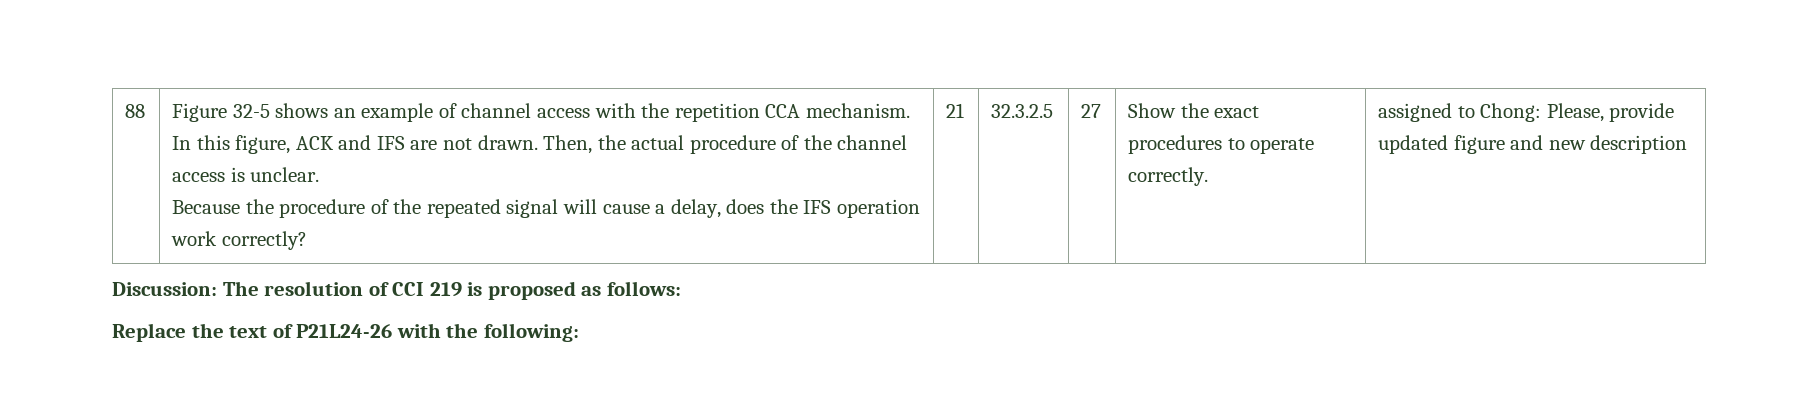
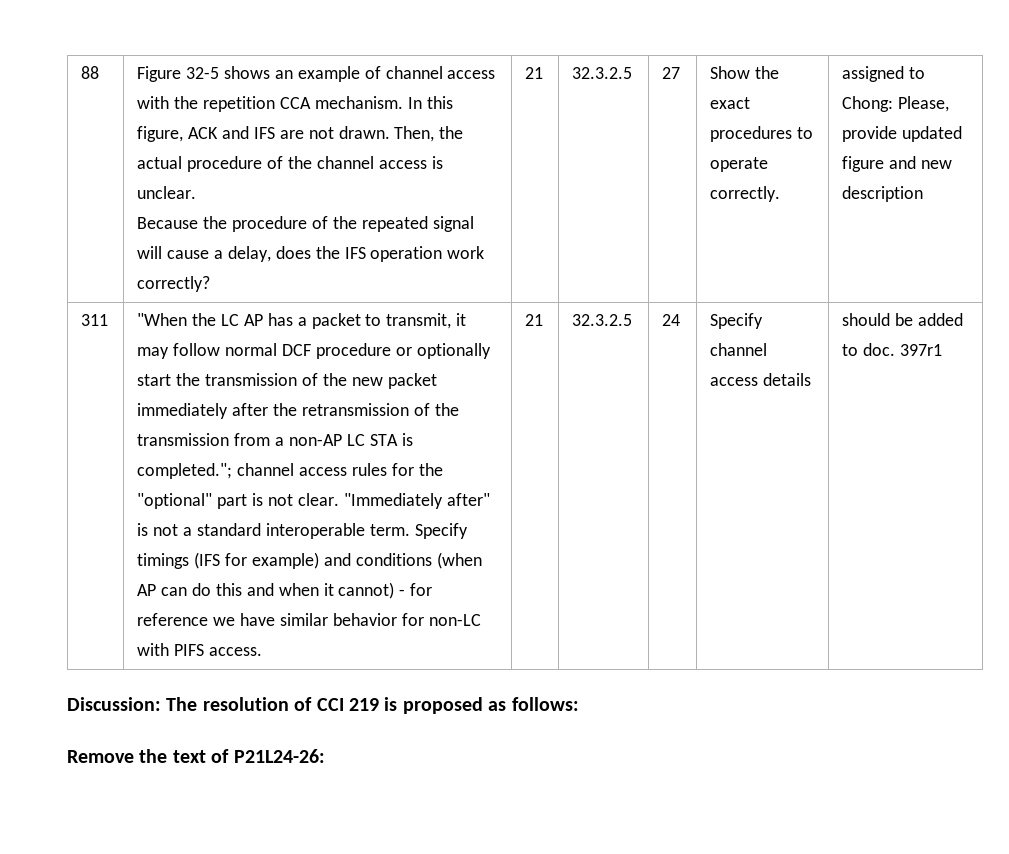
+ 311 | "When the LC AP has a packet to transmit, it may follow normal DCF procedure or optionally start the transmission of the new packet immediately after the retransmission of the transmission from a non-AP LC STA is completed."; channel access rules for the "optional" part is not clear. "Immediately after" is not a standard interoperable term. Specify timings (IFS for example) and conditions (when AP can do this and when it cannot) - for reference we have similar behavior for non-LC with PIFS access. | 21 | 32.3.2.5 | 24 | Specify channel access details | should be added to doc. 397r1
- Replace the text of P21L24-26 with the following:
+ Remove the text of P21L24-26:

